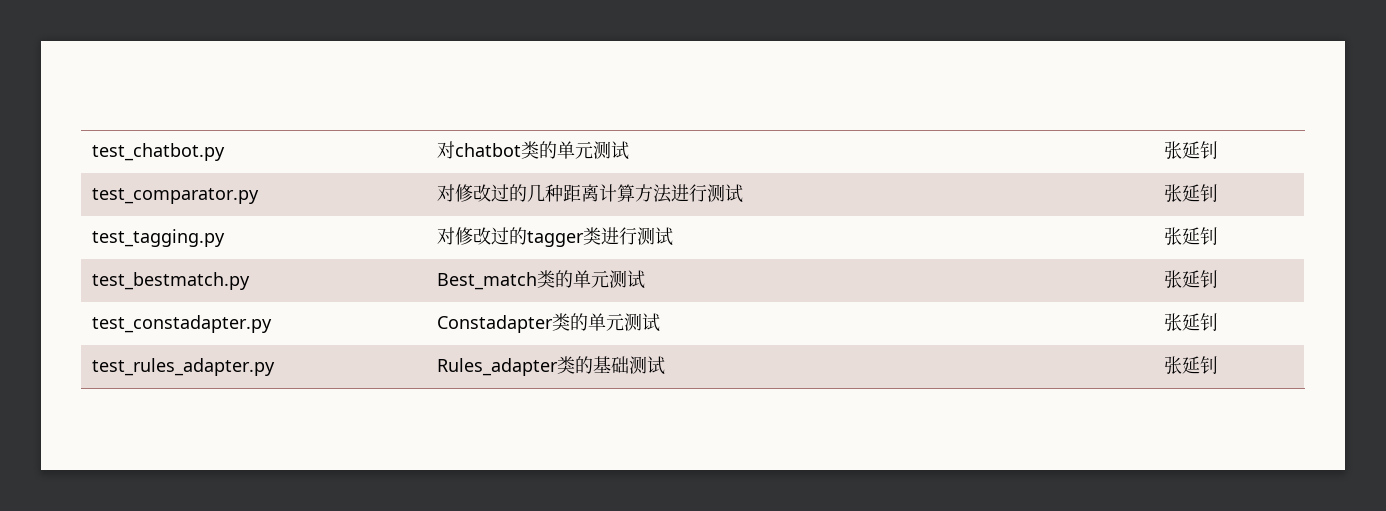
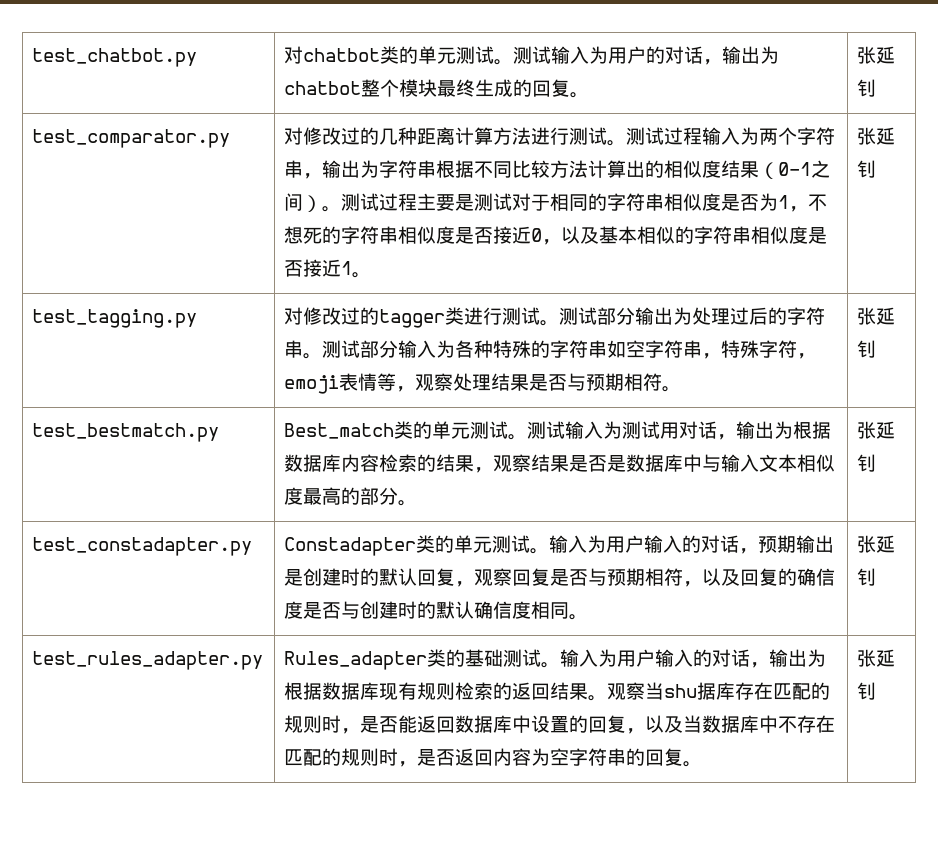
- test_chatbot.py | 对chatbot类的单元测试 | 张延钊
+ test_chatbot.py | 对chatbot类的单元测试。测试输入为用户的对话，输出为chatbot整个模块最终生成的回复。 | 张延钊
- 对修改过的几种距离计算方法进行测试
+ 对修改过的几种距离计算方法进行测试。测试过程输入为两个字符串，输出为字符串根据不同比较方法计算出的相似度结果（0-1之间）。测试过程主要是测试对于相同的字符串相似度是否为1，不想死的字符串相似度是否接近0，以及基本相似的字符串相似度是否接近1。
- test_tagging.py | 对修改过的tagger类进行测试 | 张延钊
+ test_tagging.py | 对修改过的tagger类进行测试。测试部分输出为处理过后的字符串。测试部分输入为各种特殊的字符串如空字符串，特殊字符，emoji表情等，观察处理结果是否与预期相符。 | 张延钊
- test_bestmatch.py | Best_match类的单元测试 | 张延钊
+ test_bestmatch.py | Best_match类的单元测试。测试输入为测试用对话，输出为根据数据库内容检索的结果，观察结果是否是数据库中与输入文本相似度最高的部分。 | 张延钊
- test_constadapter.py | Constadapter类的单元测试 | 张延钊
+ test_constadapter.py | Constadapter类的单元测试。输入为用户输入的对话，预期输出是创建时的默认回复，观察回复是否与预期相符，以及回复的确信度是否与创建时的默认确信度相同。 | 张延钊
- Rules_adapter类的基础测试
+ Rules_adapter类的基础测试。输入为用户输入的对话，输出为根据数据库现有规则检索的返回结果。观察当shu据库存在匹配的规则时，是否能返回数据库中设置的回复，以及当数据库中不存在匹配的规则时，是否返回内容为空字符串的回复。

